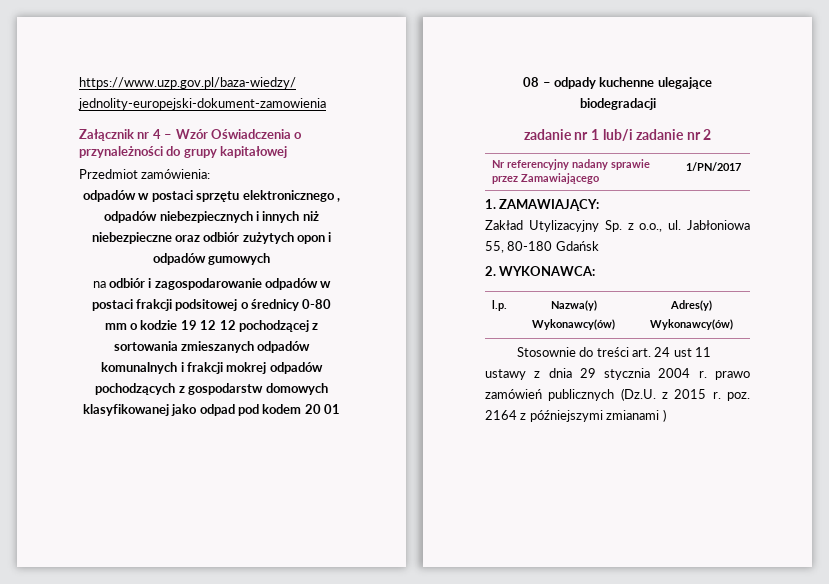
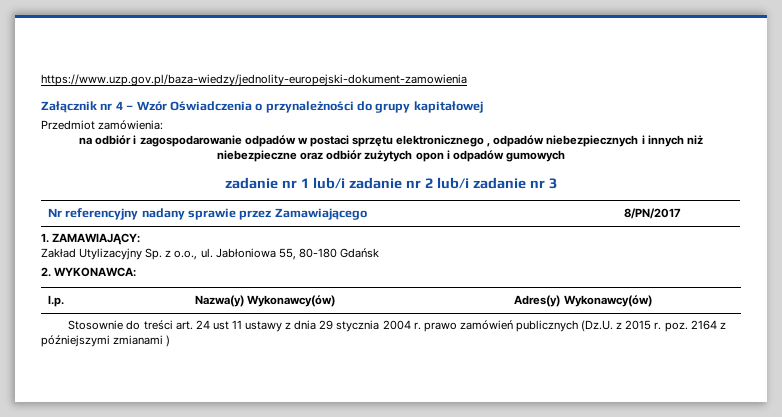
- odpadów w postaci sprzętu elektronicznego , odpadów niebezpiecznych i innych niż niebezpieczne oraz odbiór zużytych opon i odpadów gumowych
+ na odbiór i zagospodarowanie odpadów w postaci sprzętu elektronicznego , odpadów niebezpiecznych i innych niż niebezpieczne oraz odbiór zużytych opon i odpadów gumowych
- na odbiór i zagospodarowanie odpadów w postaci frakcji podsitowej o średnicy 0-80 mm o kodzie 19 12 12 pochodzącej z sortowania zmieszanych odpadów komunalnych i frakcji mokrej odpadów pochodzących z gospodarstw domowych klasyfikowanej jako odpad pod kodem 20 01 08 – odpady kuchenne ulegające biodegradacji
- zadanie nr 1 lub/i zadanie nr 2
+ zadanie nr 1 lub/i zadanie nr 2 lub/i zadanie nr 3
- Nr referencyjny nadany sprawie przez Zamawiającego | 1/PN/2017
+ Nr referencyjny nadany sprawie przez Zamawiającego | 8/PN/2017

